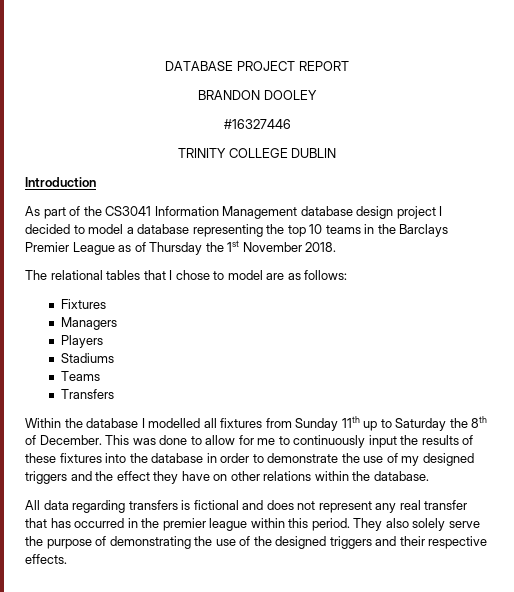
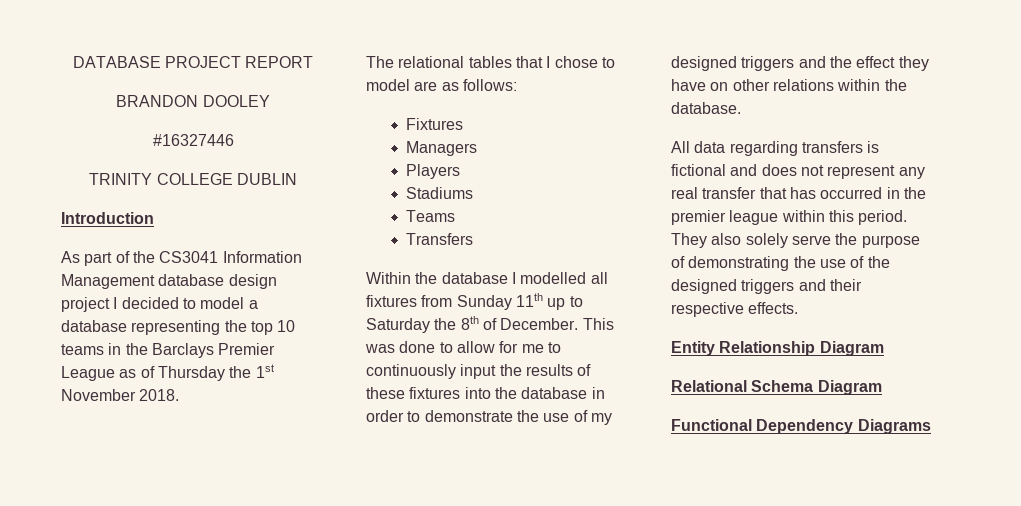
+ Entity Relationship Diagram
+ Relational Schema Diagram
+ Functional Dependency Diagrams

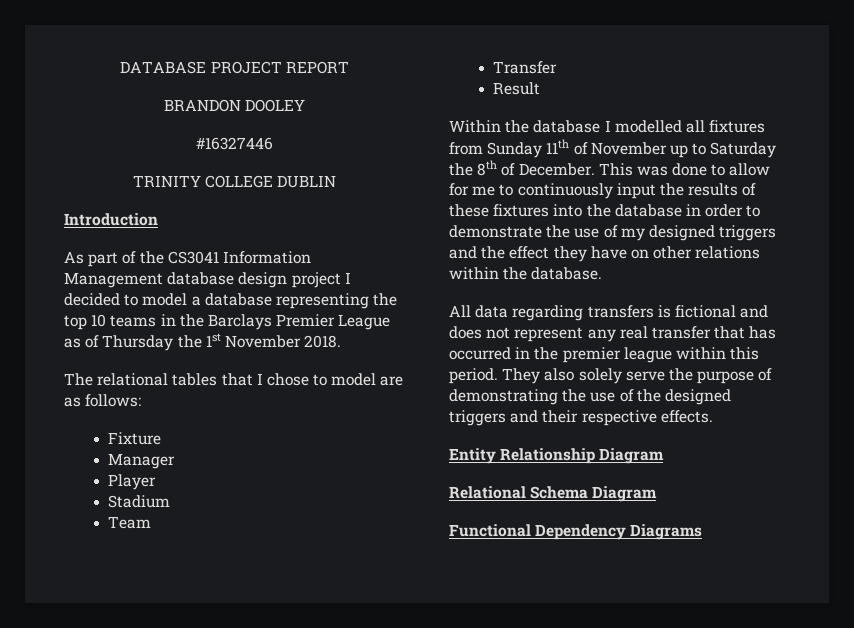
- Fixtures
- Managers
- Players
- Stadiums
- Teams
- Transfers
+ Fixture
+ Manager
+ Player
+ Stadium
+ Team
+ Transfer
+ Result
- Within the database I modelled all fixtures from Sunday 11th up to Saturday the 8th of December.
+ Within the database I modelled all fixtures from Sunday 11th of November up to Saturday the 8th of December.

